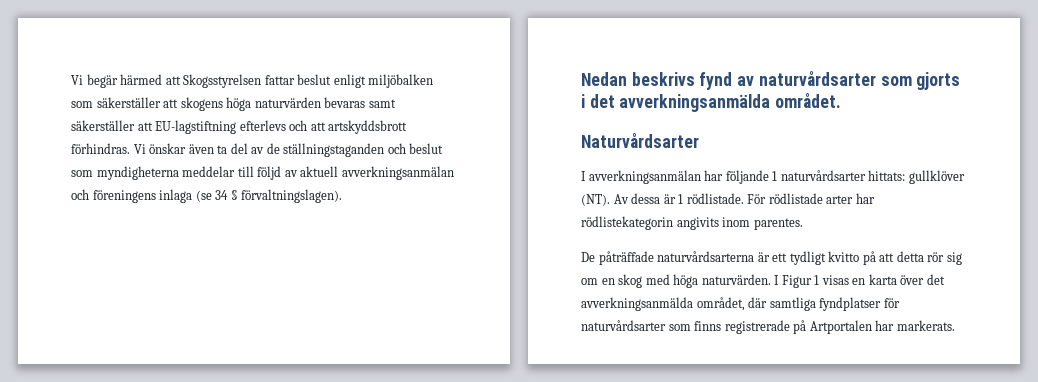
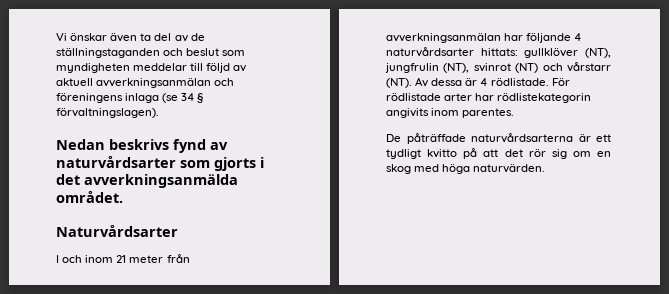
- Vi begär härmed att Skogsstyrelsen fattar beslut enligt miljöbalken som säkerställer att skogens höga naturvärden bevaras samt säkerställer att EU-lagstiftning efterlevs och att artskyddsbrott förhindras. Vi önskar även ta del av de ställningstaganden och beslut som myndigheterna meddelar till följd av aktuell avverkningsanmälan och föreningens inlaga (se 34 § förvaltningslagen).
+ Vi önskar även ta del av de ställningstaganden och beslut som myndigheten meddelar till följd av aktuell avverkningsanmälan och föreningens inlaga (se 34 § förvaltningslagen).
- I avverkningsanmälan har följande 1 naturvårdsarter hittats: gullklöver (NT). Av dessa är 1 rödlistade.
+ I och inom 21 meter från avverkningsanmälan har följande 4 naturvårdsarter hittats: gullklöver (NT), jungfrulin (NT), svinrot (NT) och vårstarr (NT). Av dessa är 4 rödlistade.
- De påträffade naturvårdsarterna är ett tydligt kvitto på att detta rör sig om en skog med höga naturvärden. I Figur 1 visas en karta över det avverkningsanmälda området, där samtliga fyndplatser för naturvårdsarter som finns registrerade på Artportalen har markerats.
+ De påträffade naturvårdsarterna är ett tydligt kvitto på att det rör sig om en skog med höga naturvärden.

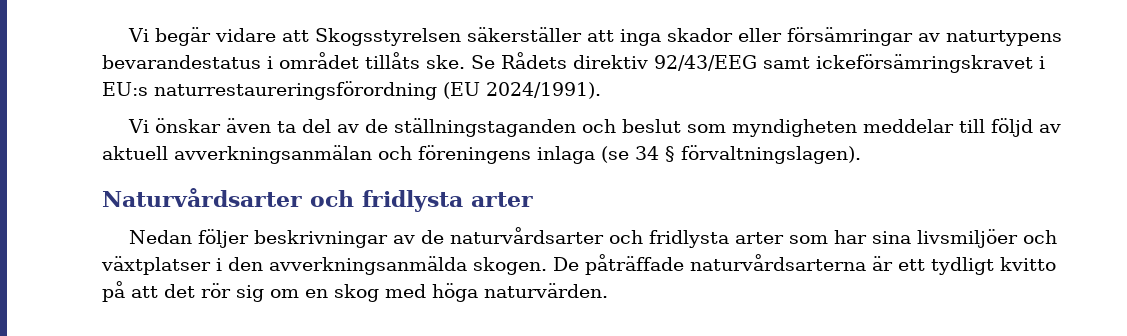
+ Vi begär vidare att Skogsstyrelsen säkerställer att inga skador eller försämringar av naturtypens bevarandestatus i området tillåts ske. Se Rådets direktiv 92/43/EEG samt ickeförsämringskravet i EU:s naturrestaureringsförordning (EU 2024/1991).
- Nedan beskrivs fynd av naturvårdsarter som gjorts i det avverkningsanmälda området.
- Naturvårdsarter
- I och inom 21 meter från avverkningsanmälan har följande 4 naturvårdsarter hittats: gullklöver (NT), jungfrulin (NT), svinrot (NT) och vårstarr (NT). Av dessa är 4 rödlistade. För rödlistade arter har rödlistekategorin angivits inom parentes.
- De påträffade naturvårdsarterna är ett tydligt kvitto på att det rör sig om en skog med höga naturvärden.
+ Naturvårdsarter och fridlysta arter
+ Nedan följer beskrivningar av de naturvårdsarter och fridlysta arter som har sina livsmiljöer och växtplatser i den avverkningsanmälda skogen. De påträffade naturvårdsarterna är ett tydligt kvitto på att det rör sig om en skog med höga naturvärden.

